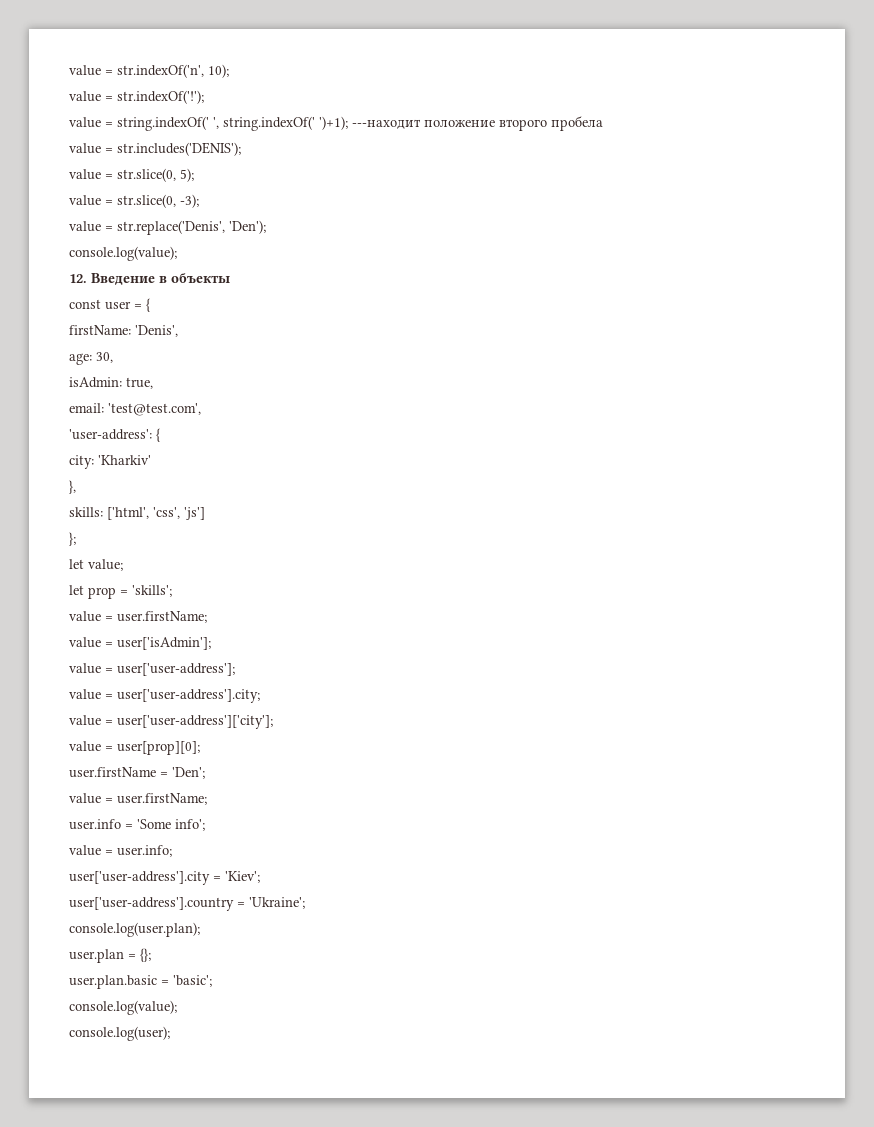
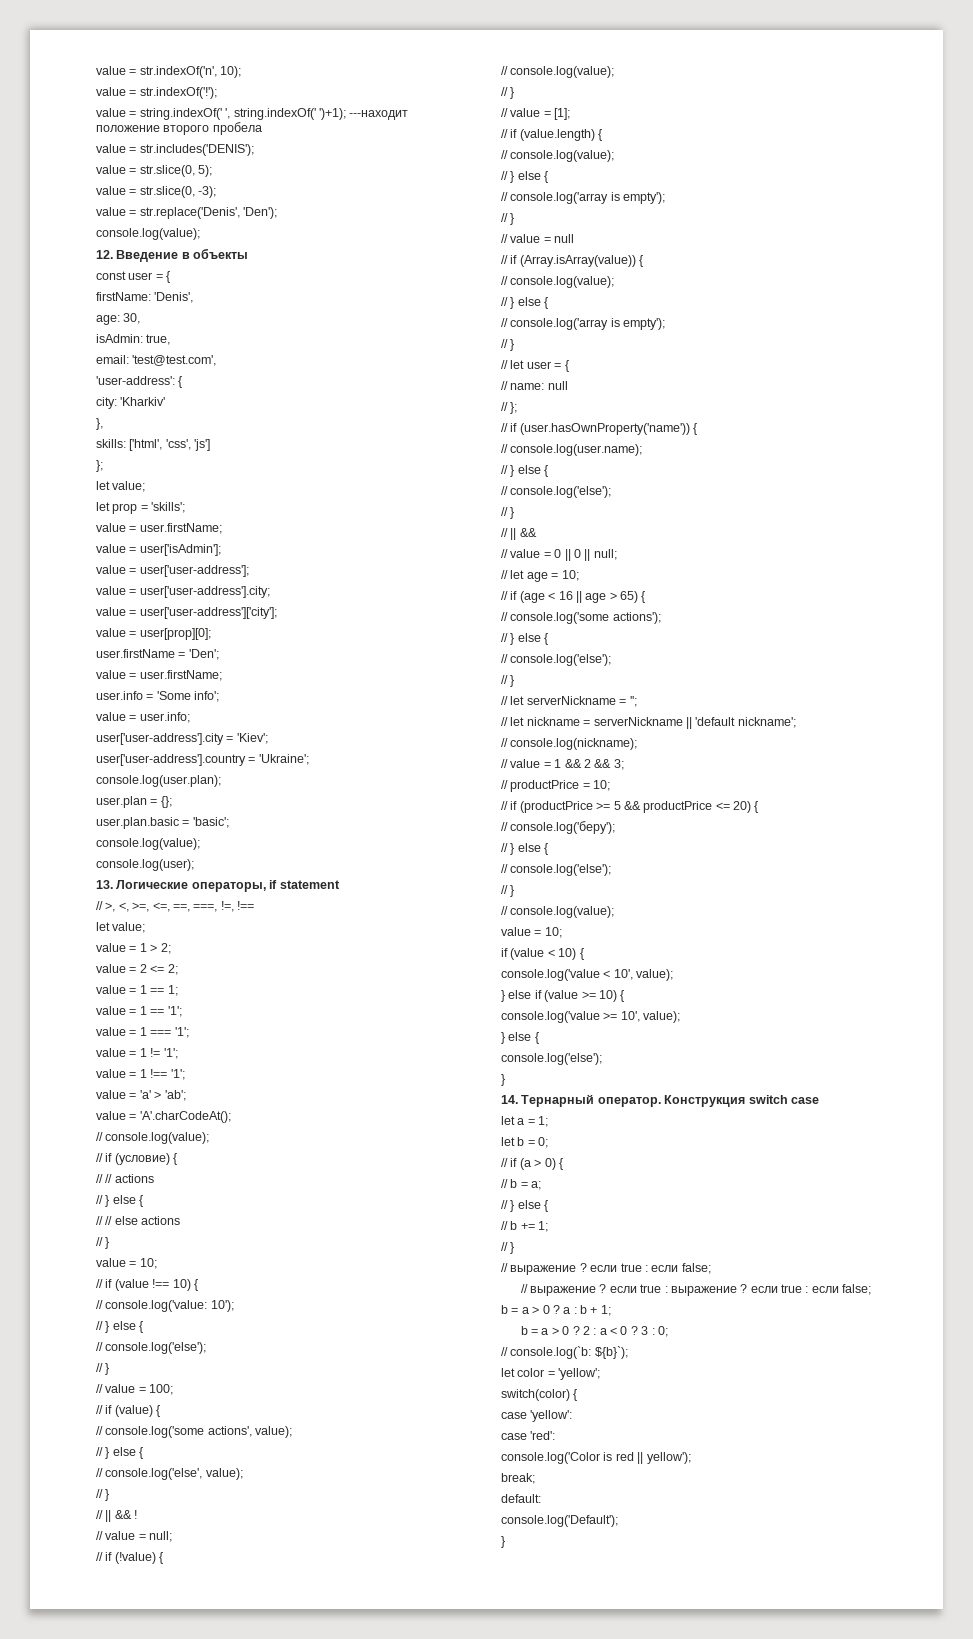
+ 13. Логические операторы, if statement
+ // >, <, >=, <=, ==, ===, !=, !==
+ let value;
+ value = 1 > 2;
+ value = 2 <= 2;
+ value = 1 == 1;
+ value = 1 == '1';
+ value = 1 === '1';
+ value = 1 != '1';
+ value = 1 !== '1';
+ value = 'a' > 'ab';
+ value = 'A'.charCodeAt();
+ // console.log(value);
+ // if (условие) {
+ // // actions
+ // } else {
+ // // else actions
+ // }
+ value = 10;
+ // if (value !== 10) {
+ // console.log('value: 10');
+ // } else {
+ // console.log('else');
+ // }
+ // value = 100;
+ // if (value) {
+ // console.log('some actions', value);
+ // } else {
+ // console.log('else', value);
+ // }
+ // || && !
+ // value = null;
+ // if (!value) {
+ // console.log(value);
+ // }
+ // value = [1];
+ // if (value.length) {
+ // console.log(value);
+ // } else {
+ // console.log('array is empty');
+ // }
+ // value = null
+ // if (Array.isArray(value)) {
+ // console.log(value);
+ // } else {
+ // console.log('array is empty');
+ // }
+ // let user = {
+ // name: null
+ // };
+ // if (user.hasOwnProperty('name')) {
+ // console.log(user.name);
+ // } else {
+ // console.log('else');
+ // }
+ // || &&
+ // value = 0 || 0 || null;
+ // let age = 10;
+ // if (age < 16 || age > 65) {
+ // console.log('some actions');
+ // } else {
+ // console.log('else');
+ // }
+ // let serverNickname = '';
+ // let nickname = serverNickname || 'default nickname';
+ // console.log(nickname);
+ // value = 1 && 2 && 3;
+ // productPrice = 10;
+ // if (productPrice >= 5 && productPrice <= 20) {
+ // console.log('беру');
+ // } else {
+ // console.log('else');
+ // }
+ // console.log(value);
+ value = 10;
+ if (value < 10) {
+ console.log('value < 10', value);
+ } else if (value >= 10) {
+ console.log('value >= 10', value);
+ } else {
+ console.log('else');
+ }
+ 14. Тернарный оператор. Конструкция switch case
+ let a = 1;
+ let b = 0;
+ // if (a > 0) {
+ // b = a;
+ // } else {
+ // b += 1;
+ // }
+ // выражение ? если true : если false;
+ // выражение ? если true : выражение ? если true : если false;
+ b = a > 0 ? a : b + 1;
+ b = a > 0 ? 2 : a < 0 ? 3 : 0;
+ // console.log(`b: ${b}`);
+ let color = 'yellow';
+ switch(color) {
+ case 'yellow':
+ case 'red':
+ console.log('Color is red || yellow');
+ break;
+ default:
+ console.log('Default');
+ }

